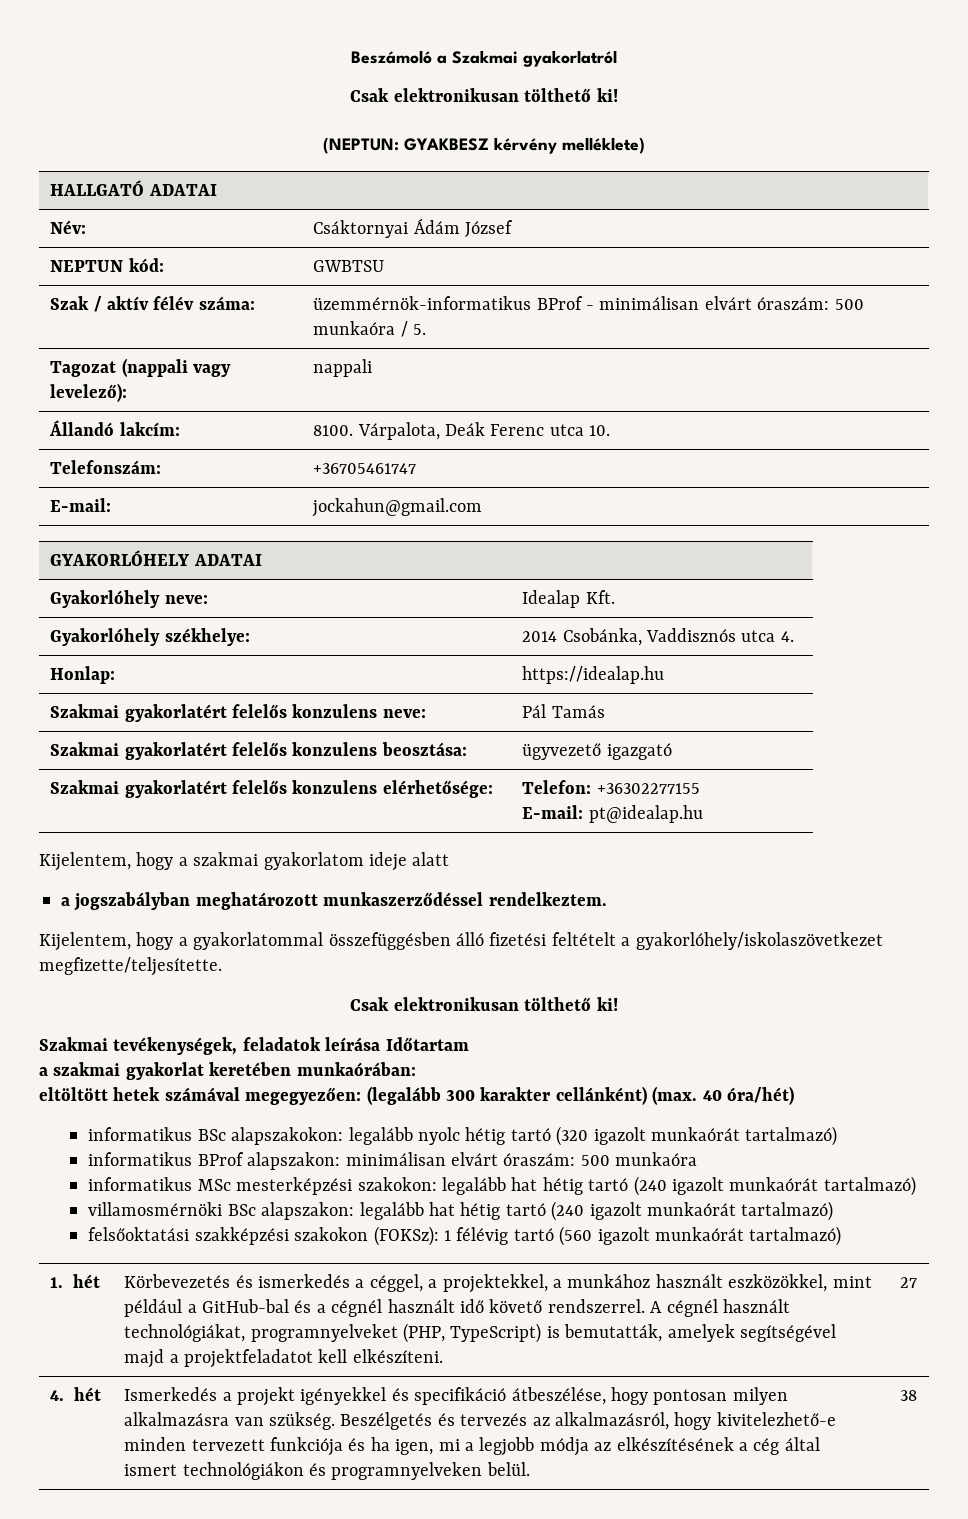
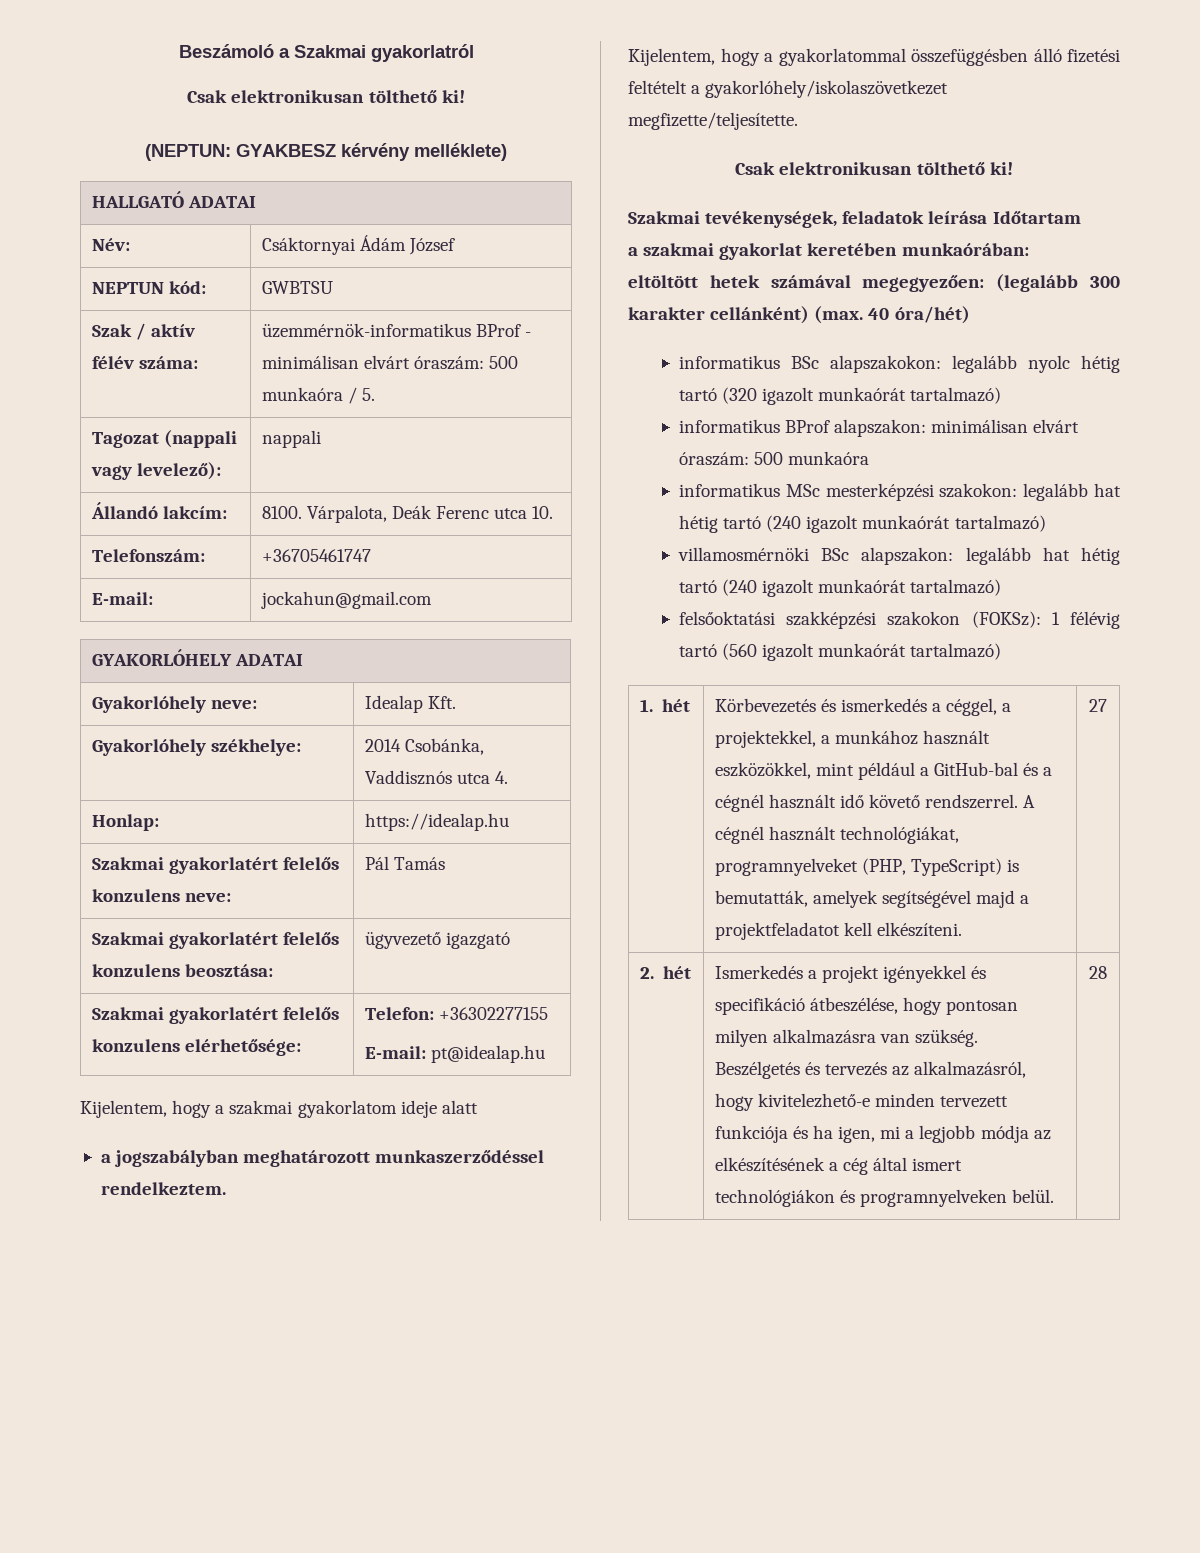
- 4. hét
+ 2. hét
- 38
+ 28

